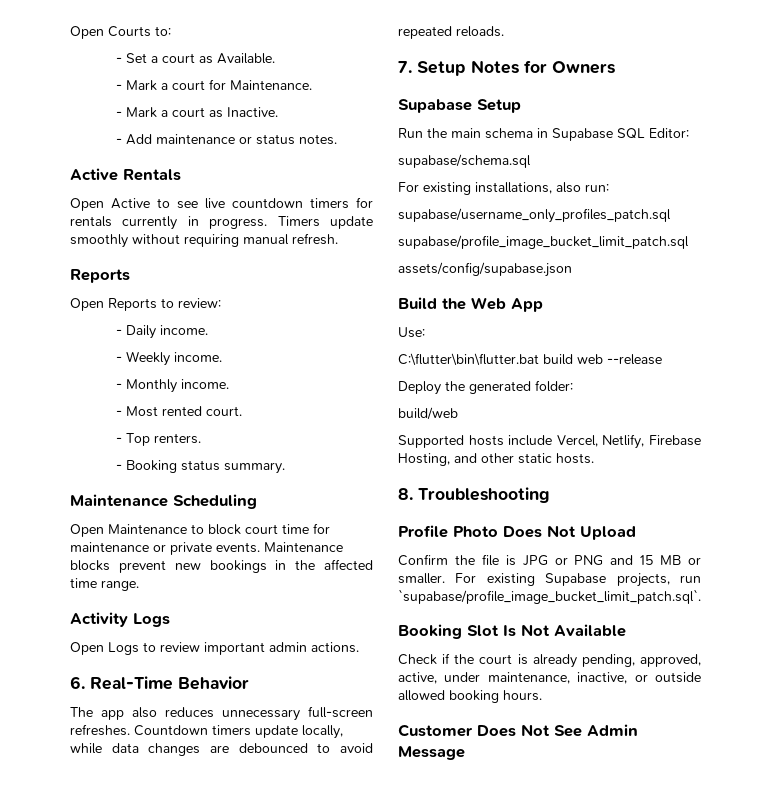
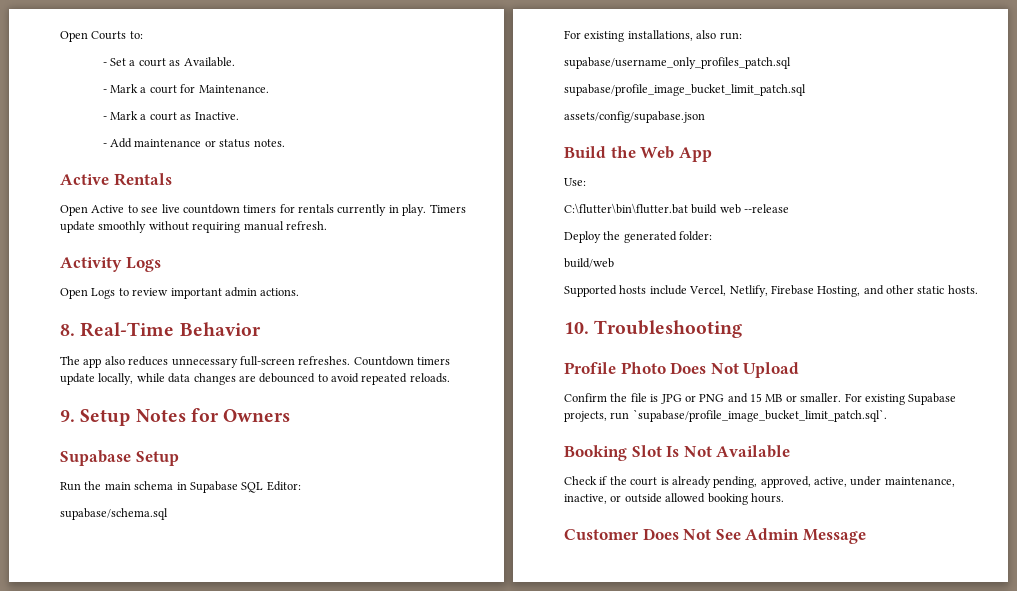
- Open Active to see live countdown timers for rentals currently in progress.
+ Open Active to see live countdown timers for rentals currently in play.
  Timers update smoothly without requiring manual refresh.
- Reports
- Open Reports to review:
- - Daily income.
- - Weekly income.
- - Monthly income.
- - Most rented court.
- - Top renters.
- - Booking status summary.
- Maintenance Scheduling
- Open Maintenance to block court time for maintenance or private events. Maintenance blocks prevent new bookings in the affected time range.
- 6. Real-Time Behavior
+ 8. Real-Time Behavior
- 7. Setup Notes for Owners
+ 9. Setup Notes for Owners
- 8. Troubleshooting
+ 10. Troubleshooting

